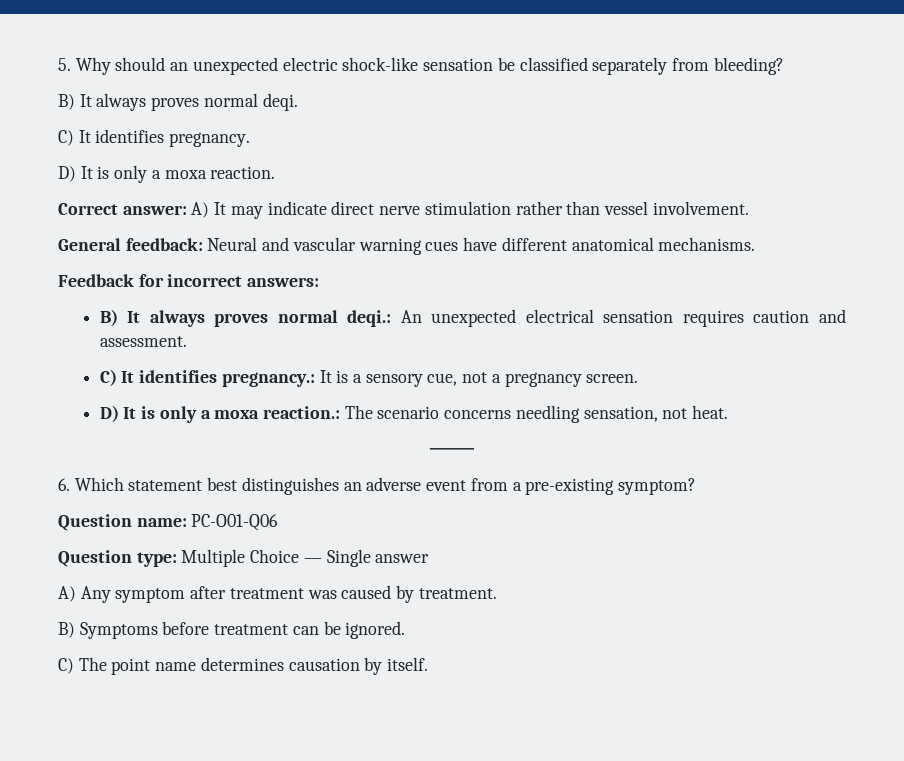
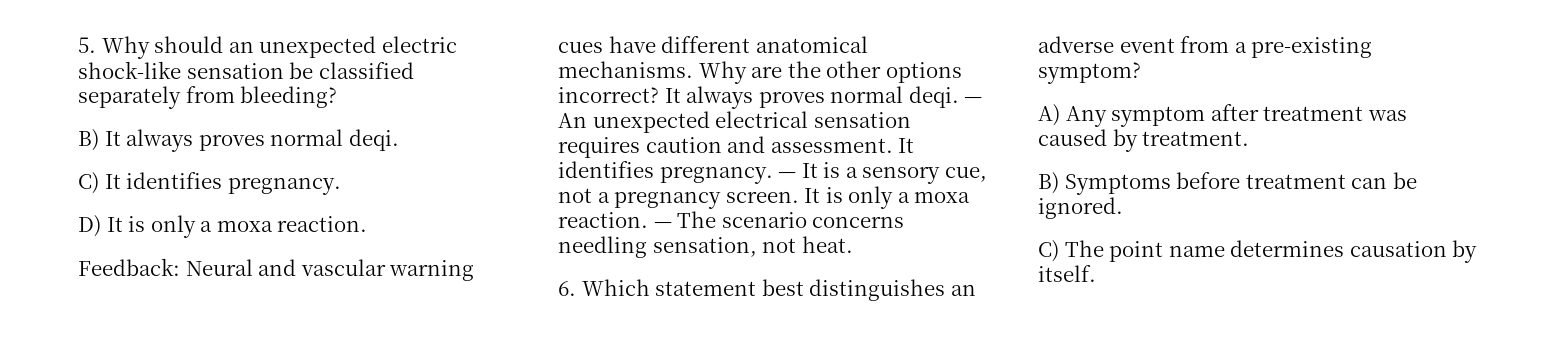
- Correct answer: A) It may indicate direct nerve stimulation rather than vessel involvement.
- General feedback: Neural and vascular warning cues have different anatomical mechanisms.
- Feedback for incorrect answers:
- B) It always proves normal deqi.: An unexpected electrical sensation requires caution and assessment.
- C) It identifies pregnancy.: It is a sensory cue, not a pregnancy screen.
- D) It is only a moxa reaction.: The scenario concerns needling sensation, not heat.
+ Feedback: Neural and vascular warning cues have different anatomical mechanisms. Why are the other options incorrect? It always proves normal deqi. — An unexpected electrical sensation requires caution and assessment. It identifies pregnancy. — It is a sensory cue, not a pregnancy screen. It is only a moxa reaction. — The scenario concerns needling sensation, not heat.
- ────
- Question name: PC-O01-Q06
- Question type: Multiple Choice — Single answer

